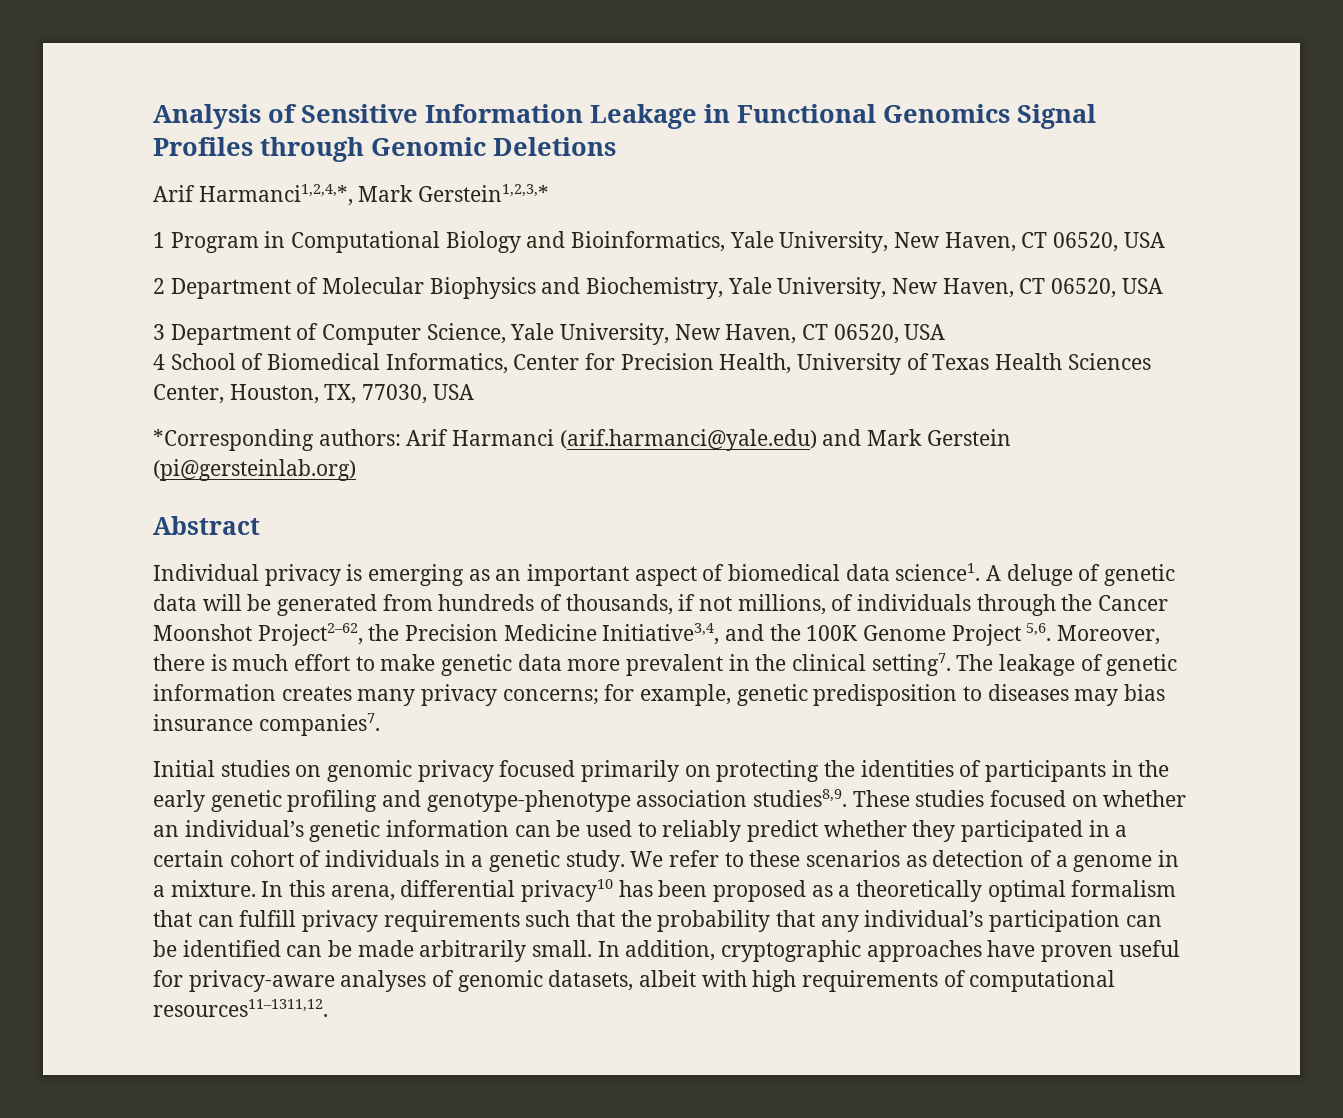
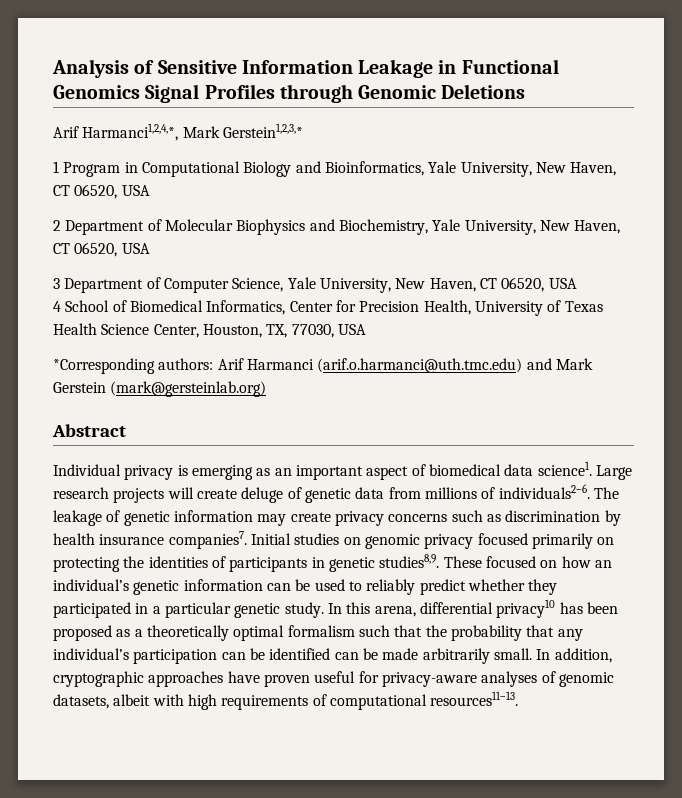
- 4 School of Biomedical Informatics, Center for Precision Health, University of Texas Health Sciences Center, Houston, TX, 77030, USA
+ 4 School of Biomedical Informatics, Center for Precision Health, University of Texas Health Science Center, Houston, TX, 77030, USA
- *Corresponding authors: Arif Harmanci (arif.harmanci@yale.edu) and Mark Gerstein (pi@gersteinlab.org)
+ *Corresponding authors: Arif Harmanci (arif.o.harmanci@uth.tmc.edu) and Mark Gerstein (mark@gersteinlab.org)
- A deluge of genetic data will be generated from hundreds of thousands, if not millions, of individuals through the Cancer Moonshot Project2–62, the Precision Medicine Initiative3,4, and the 100K Genome Project 5,6. Moreover, there is much effort to make genetic data more prevalent in the clinical setting7.
+ Large research projects will create deluge of genetic data from millions of individuals2–6.
- The leakage of genetic information creates many privacy concerns; for example, genetic predisposition to diseases may bias insurance companies7.
- Initial studies on genomic privacy focused primarily on protecting the identities of participants in the early genetic profiling and genotype-phenotype association studies8,9.
+ The leakage of genetic information may create privacy concerns such as discrimination by health insurance companies7. Initial studies on genomic privacy focused primarily on protecting the identities of participants in genetic studies8,9.
- These studies focused on whether an individual’s genetic information can be used to reliably predict whether they participated in a certain cohort of individuals in a genetic study. We refer to these scenarios as detection of a genome in a mixture.
+ These focused on how an individual’s genetic information can be used to reliably predict whether they participated in a particular genetic study.
- In this arena, differential privacy10 has been proposed as a theoretically optimal formalism that can fulfill privacy requirements such that the probability that any individual’s participation can be identified can be made arbitrarily small.
+ In this arena, differential privacy10 has been proposed as a theoretically optimal formalism such that the probability that any individual’s participation can be identified can be made arbitrarily small.
- In addition, cryptographic approaches have proven useful for privacy-aware analyses of genomic datasets, albeit with high requirements of computational resources11–1311,12.
+ In addition, cryptographic approaches have proven useful for privacy-aware analyses of genomic datasets, albeit with high requirements of computational resources11–13.

